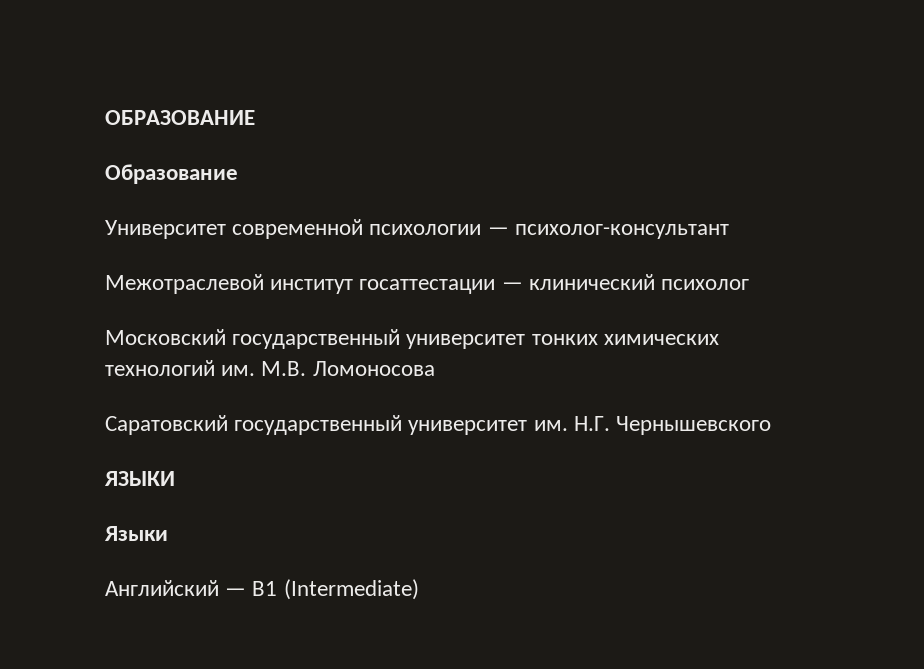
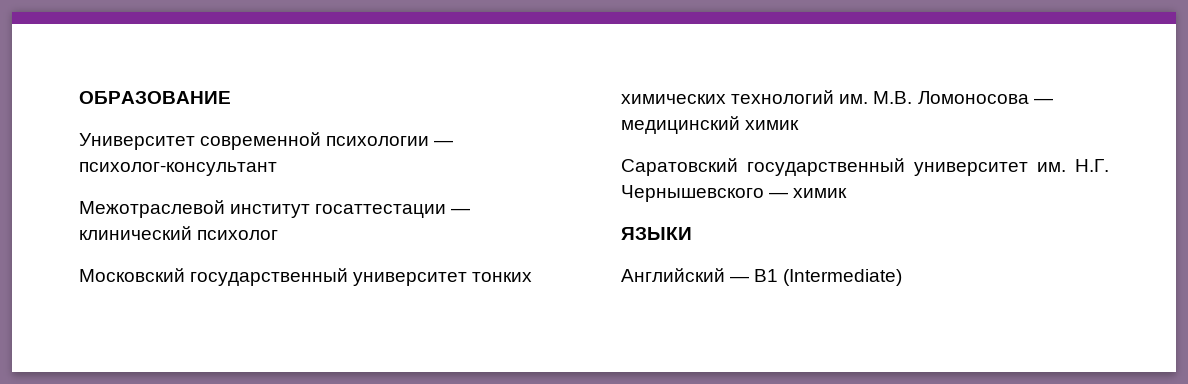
- Образование
- Московский государственный университет тонких химических технологий им. М.В. Ломоносова
+ Московский государственный университет тонких химических технологий им. М.В. Ломоносова — медицинский химик
- Саратовский государственный университет им. Н.Г. Чернышевского
+ Саратовский государственный университет им. Н.Г. Чернышевского — химик
- Языки

